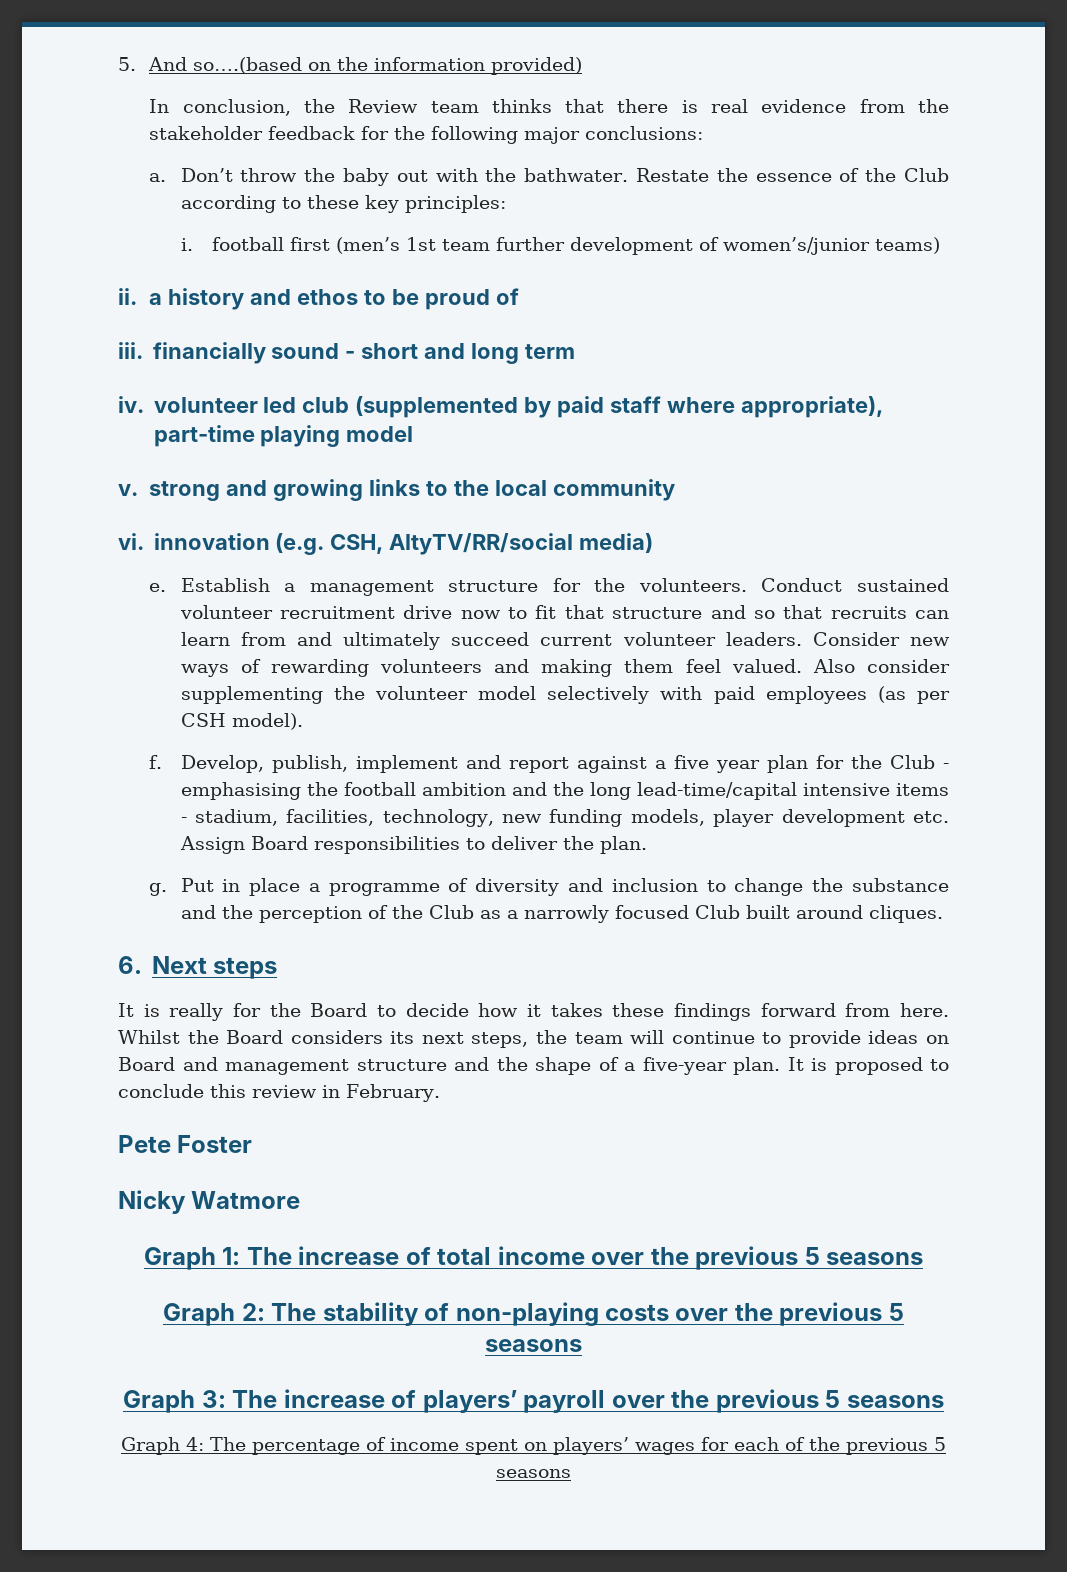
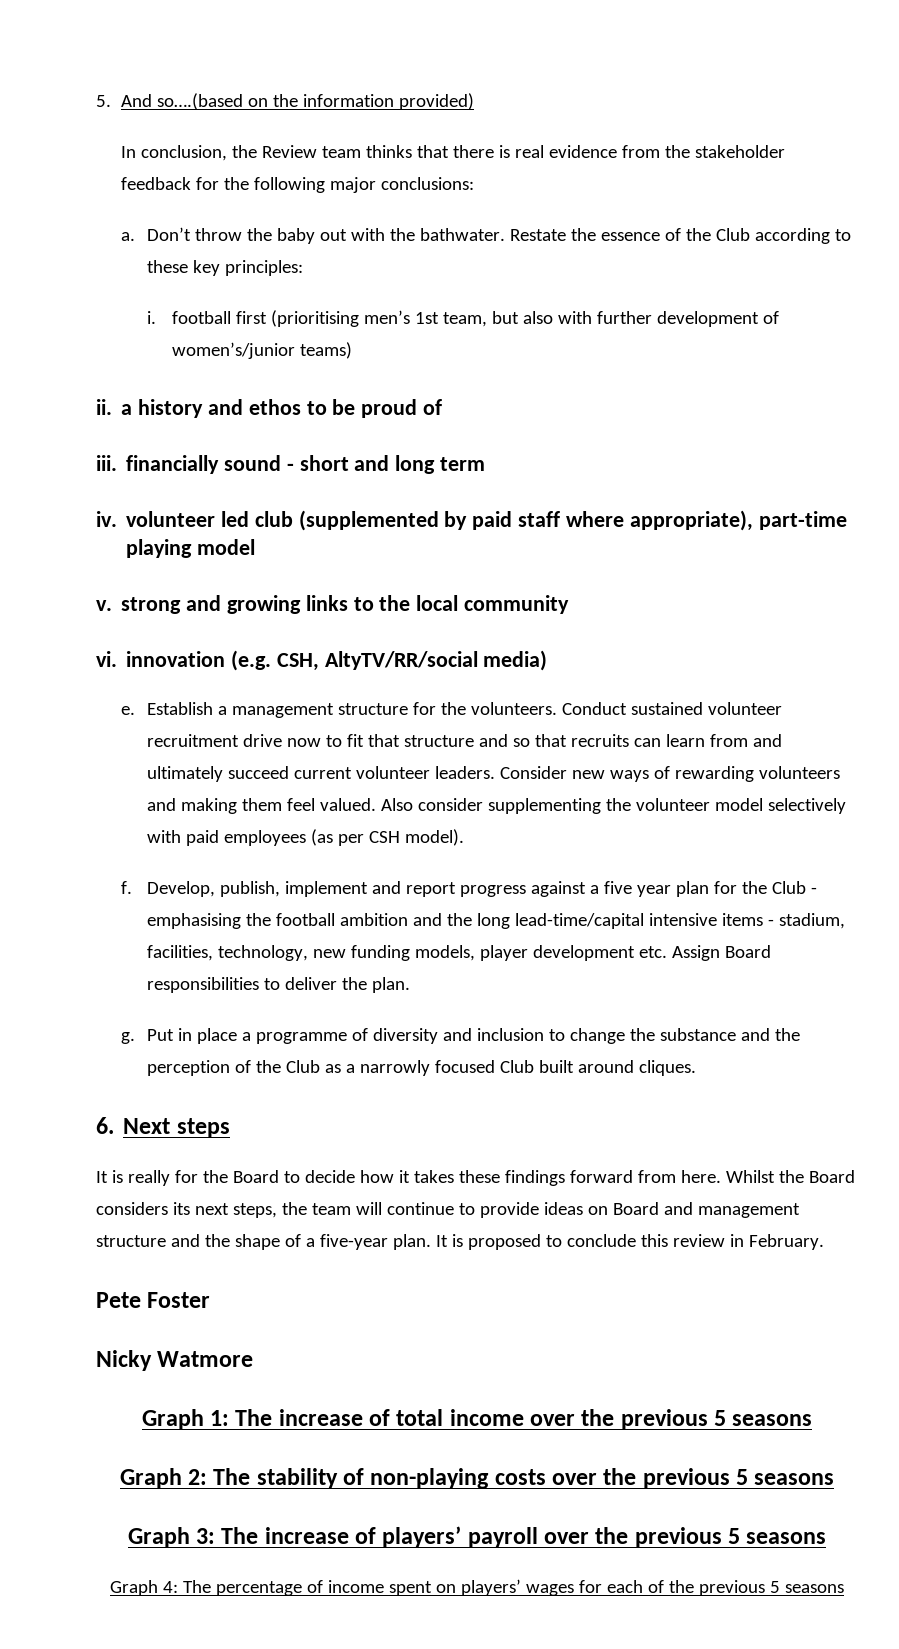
- i. football first (men’s 1st team further development of women’s/junior teams)
+ i. football first (prioritising men’s 1st team, but also with further development of women’s/junior teams)
- Develop, publish, implement and report against a five year plan for the Club - emphasising the football ambition and the long lead-time/capital intensive items - stadium, facilities, technology, new funding models, player development etc. Assign Board responsibilities to deliver the plan.
+ Develop, publish, implement and report progress against a five year plan for the Club - emphasising the football ambition and the long lead-time/capital intensive items - stadium, facilities, technology, new funding models, player development etc. Assign Board responsibilities to deliver the plan.

